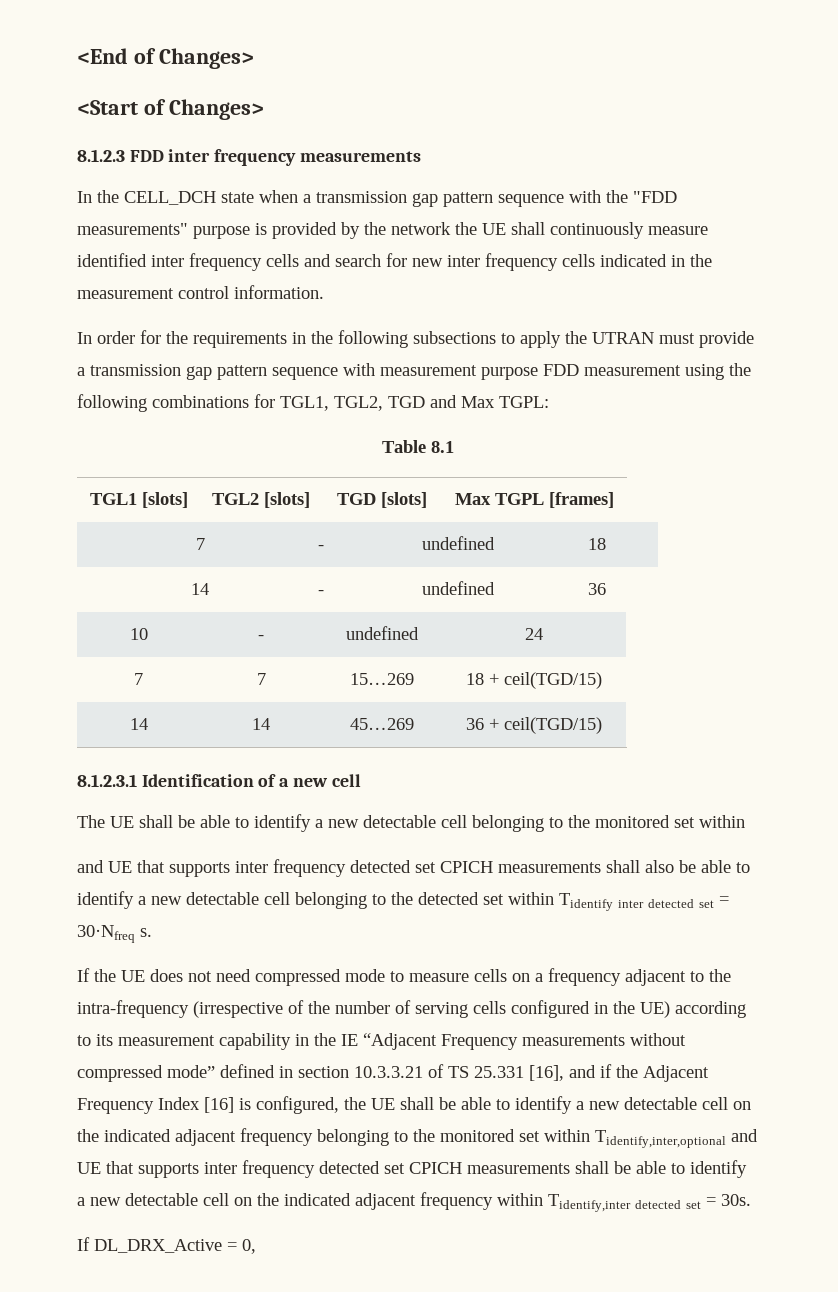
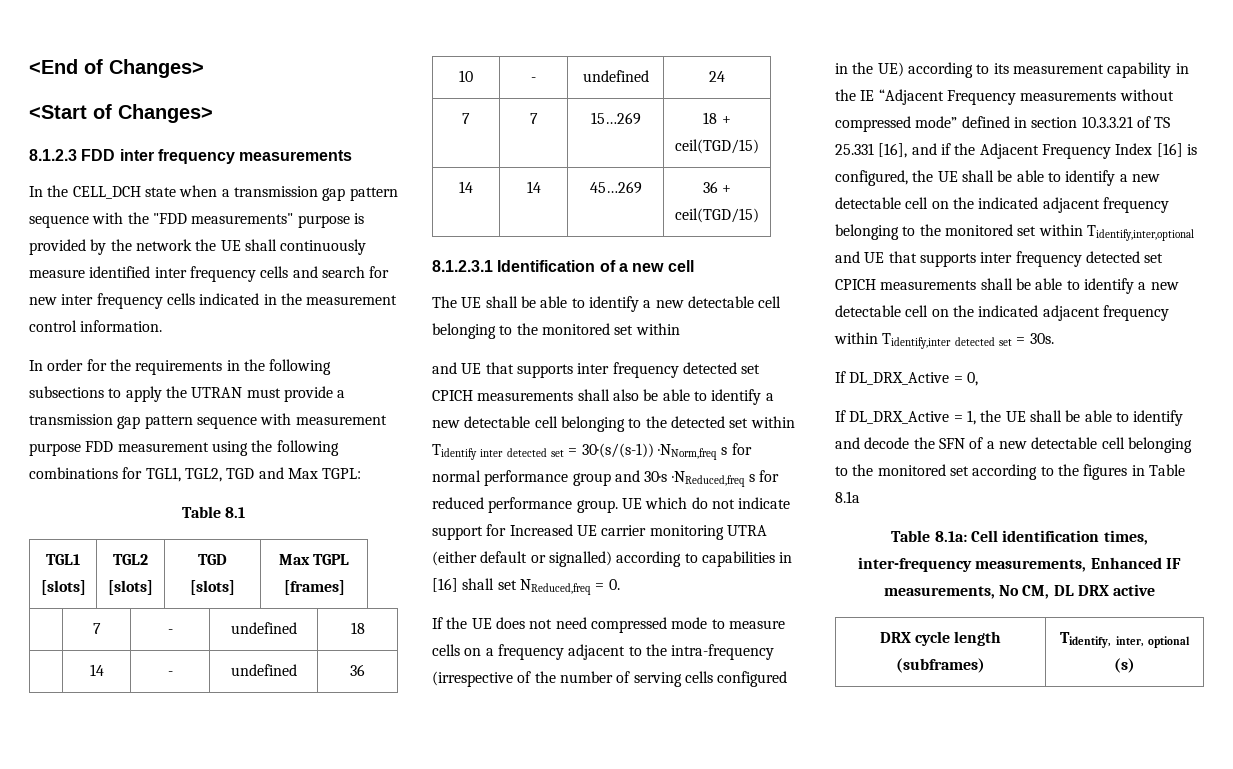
- and UE that supports inter frequency detected set CPICH measurements shall also be able to identify a new detectable cell belonging to the detected set within Tidentify inter detected set = 30·Nfreq s.
+ and UE that supports inter frequency detected set CPICH measurements shall also be able to identify a new detectable cell belonging to the detected set within Tidentify inter detected set = 30·(s/(s-1)) ·NNorm,freq s for normal performance group and 30·s ·NReduced,freq s for reduced performance group. UE which do not indicate support for Increased UE carrier monitoring UTRA (either default or signalled) according to capabilities in [16] shall set NReduced,freq = 0.
+ If DL_DRX_Active = 1, the UE shall be able to identify and decode the SFN of a new detectable cell belonging to the monitored set according to the figures in Table 8.1a
+ Table 8.1a: Cell identification times, inter-frequency measurements, Enhanced IF measurements, No CM, DL DRX active
+ DRX cycle length (subframes) | Tidentify, inter, optional (s)

